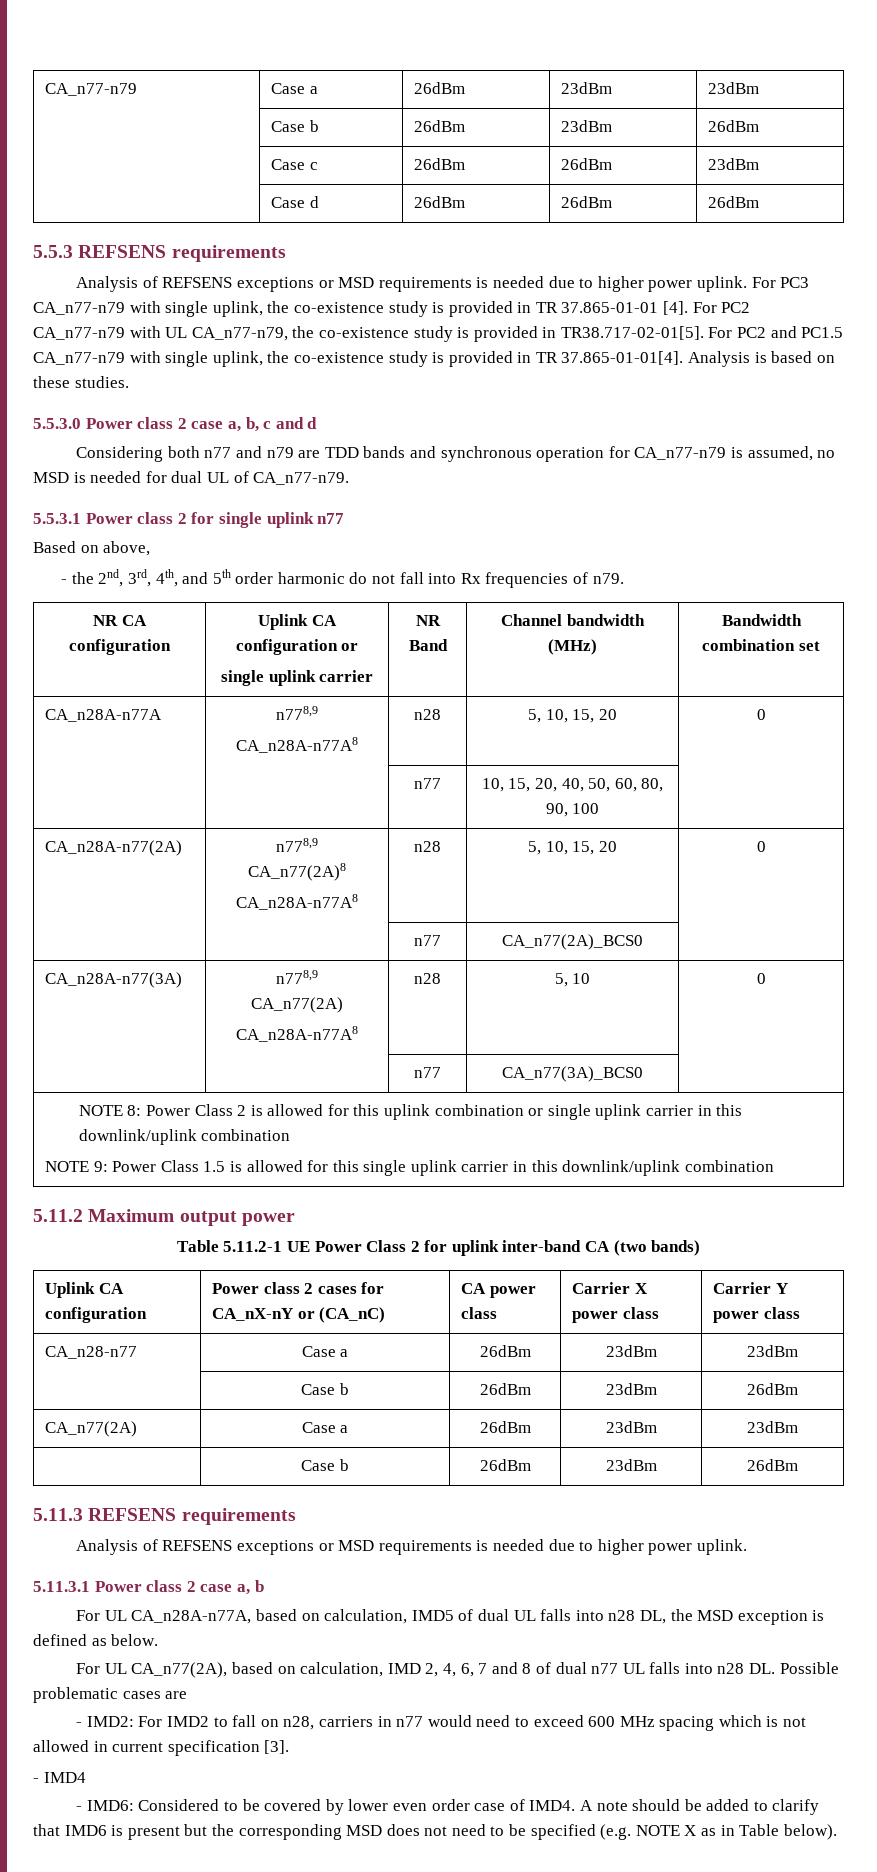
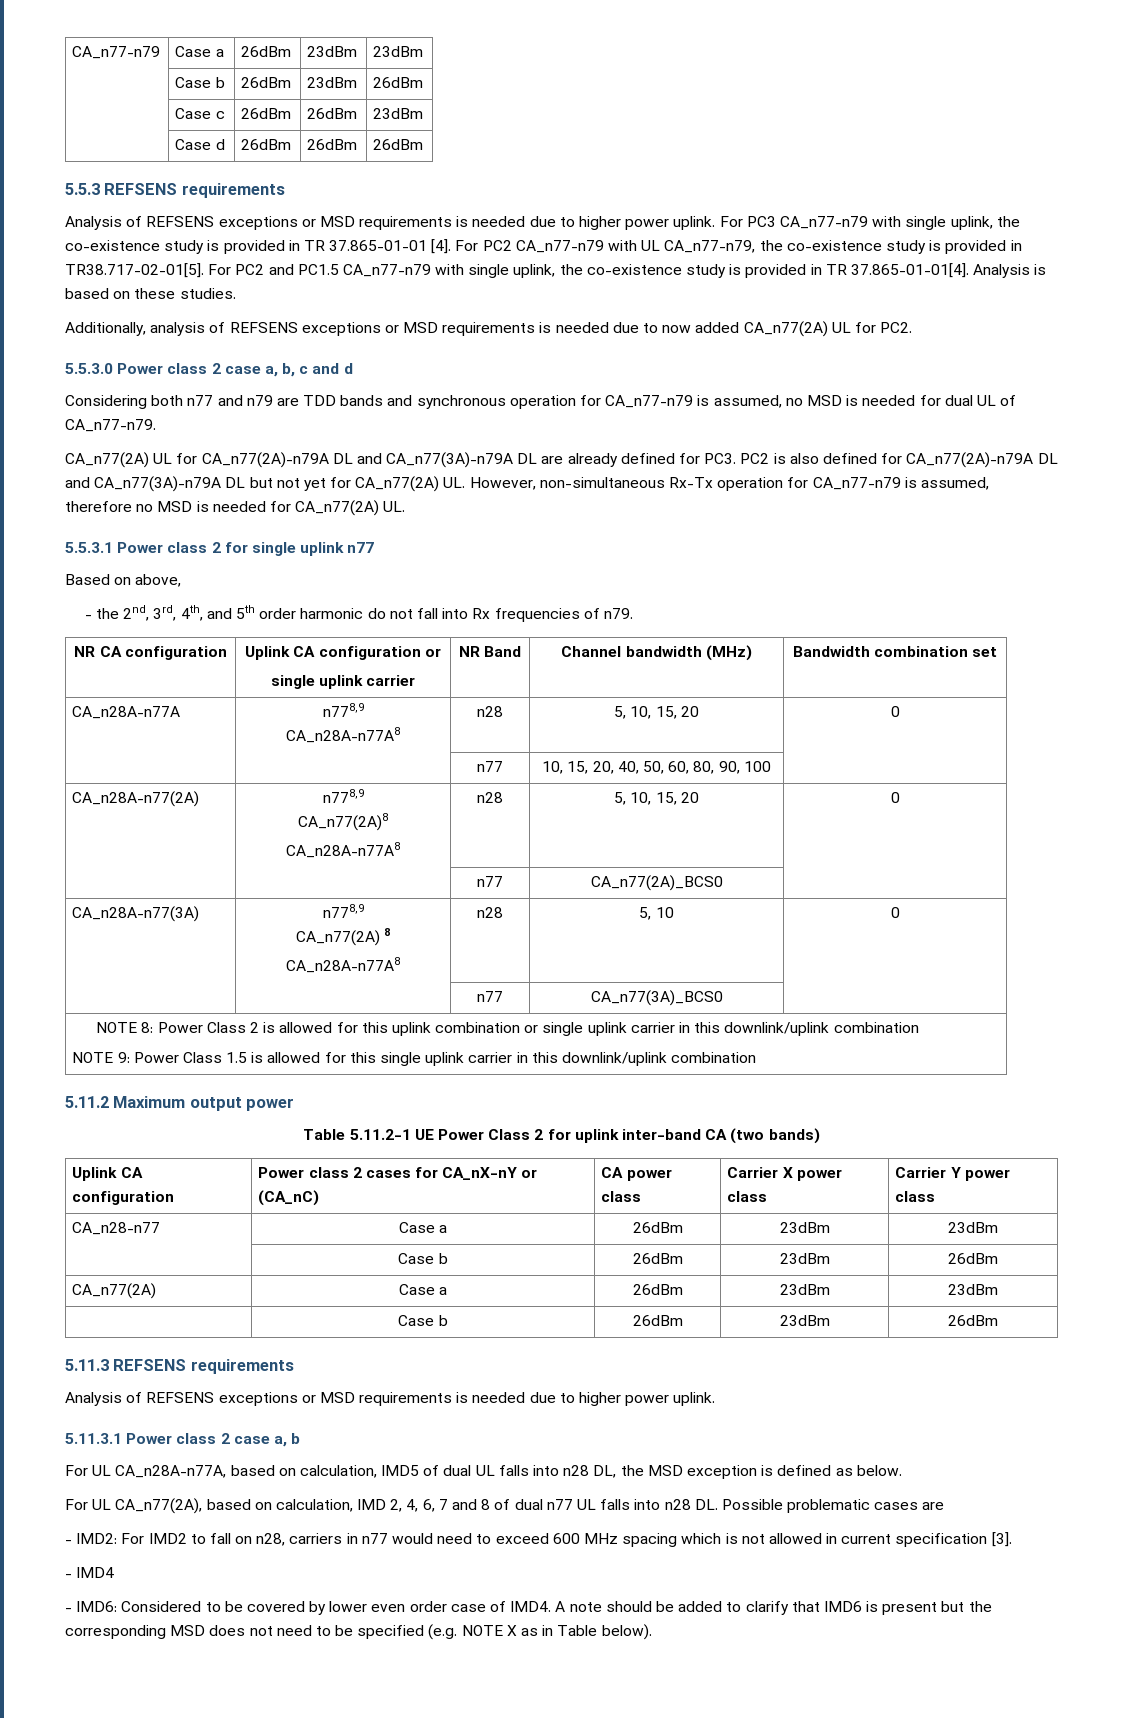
+ Additionally, analysis of REFSENS exceptions or MSD requirements is needed due to now added CA_n77(2A) UL for PC2.
+ CA_n77(2A) UL for CA_n77(2A)-n79A DL and CA_n77(3A)-n79A DL are already defined for PC3. PC2 is also defined for CA_n77(2A)-n79A DL and CA_n77(3A)-n79A DL but not yet for CA_n77(2A) UL. However, non-simultaneous Rx-Tx operation for CA_n77-n79 is assumed, therefore no MSD is needed for CA_n77(2A) UL.
  CA_n28A-n77(3A) | n778,9
- CA_n77(2A)
+ CA_n77(2A) 8

